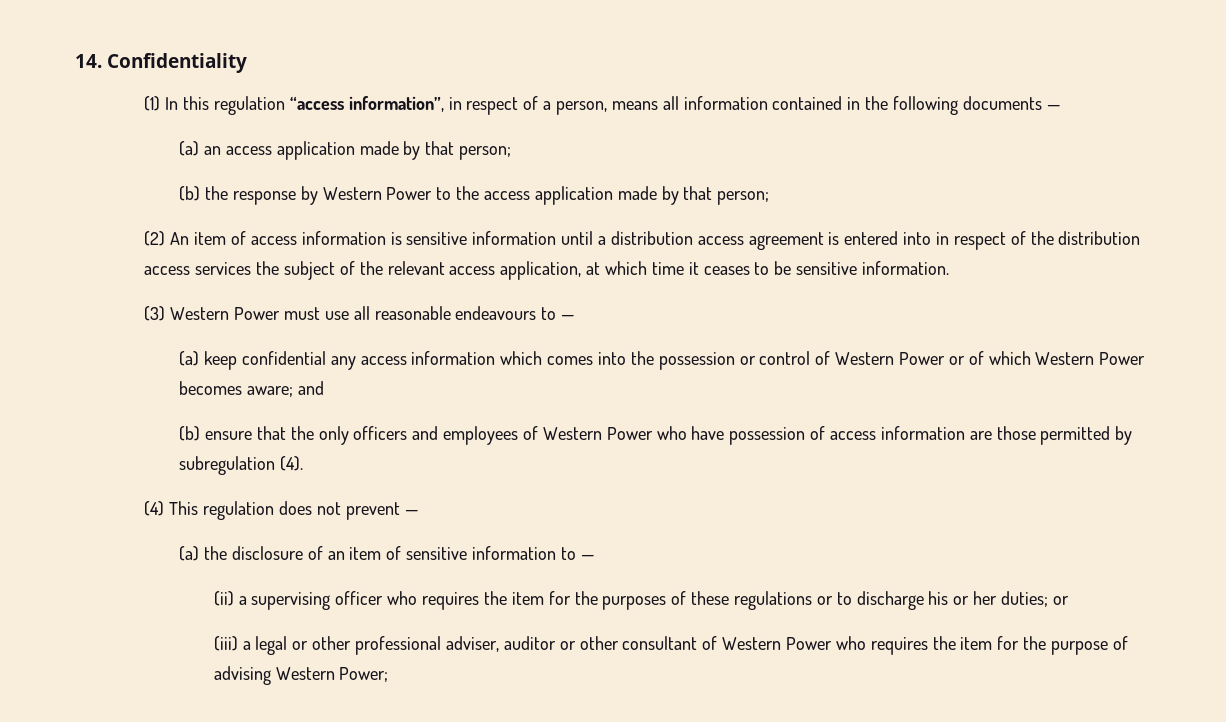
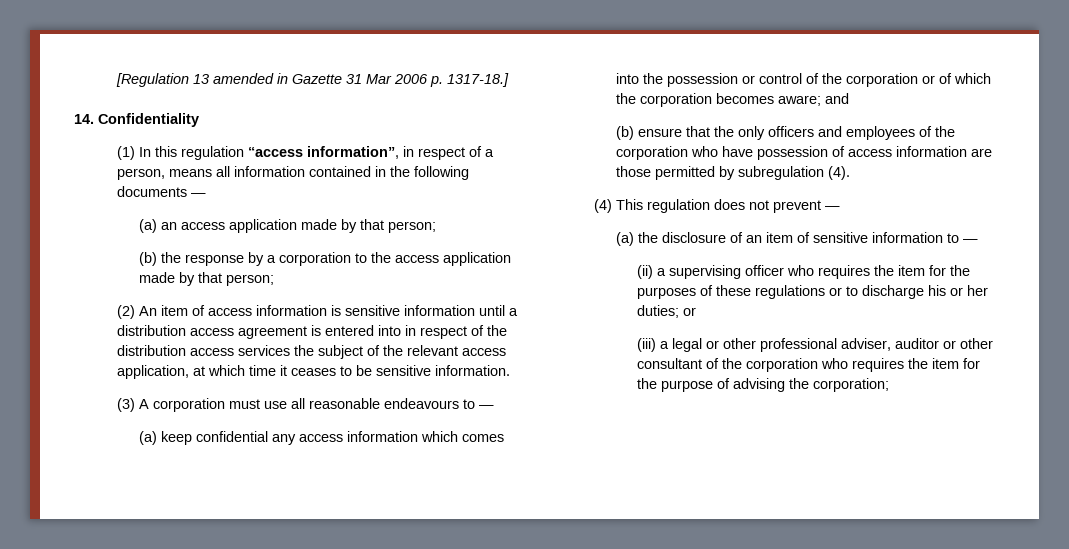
+ [Regulation 13 amended in Gazette 31 Mar 2006 p. 1317-18.]
- (b) the response by Western Power to the access application made by that person;
+ (b) the response by a corporation to the access application made by that person;
- (3) Western Power must use all reasonable endeavours to —
+ (3) A corporation must use all reasonable endeavours to —
- (a) keep confidential any access information which comes into the possession or control of Western Power or of which Western Power becomes aware; and
+ (a) keep confidential any access information which comes into the possession or control of the corporation or of which the corporation becomes aware; and
- (b) ensure that the only officers and employees of Western Power who have possession of access information are those permitted by subregulation (4).
+ (b) ensure that the only officers and employees of the corporation who have possession of access information are those permitted by subregulation (4).
- (iii) a legal or other professional adviser, auditor or other consultant of Western Power who requires the item for the purpose of advising Western Power;
+ (iii) a legal or other professional adviser, auditor or other consultant of the corporation who requires the item for the purpose of advising the corporation;

